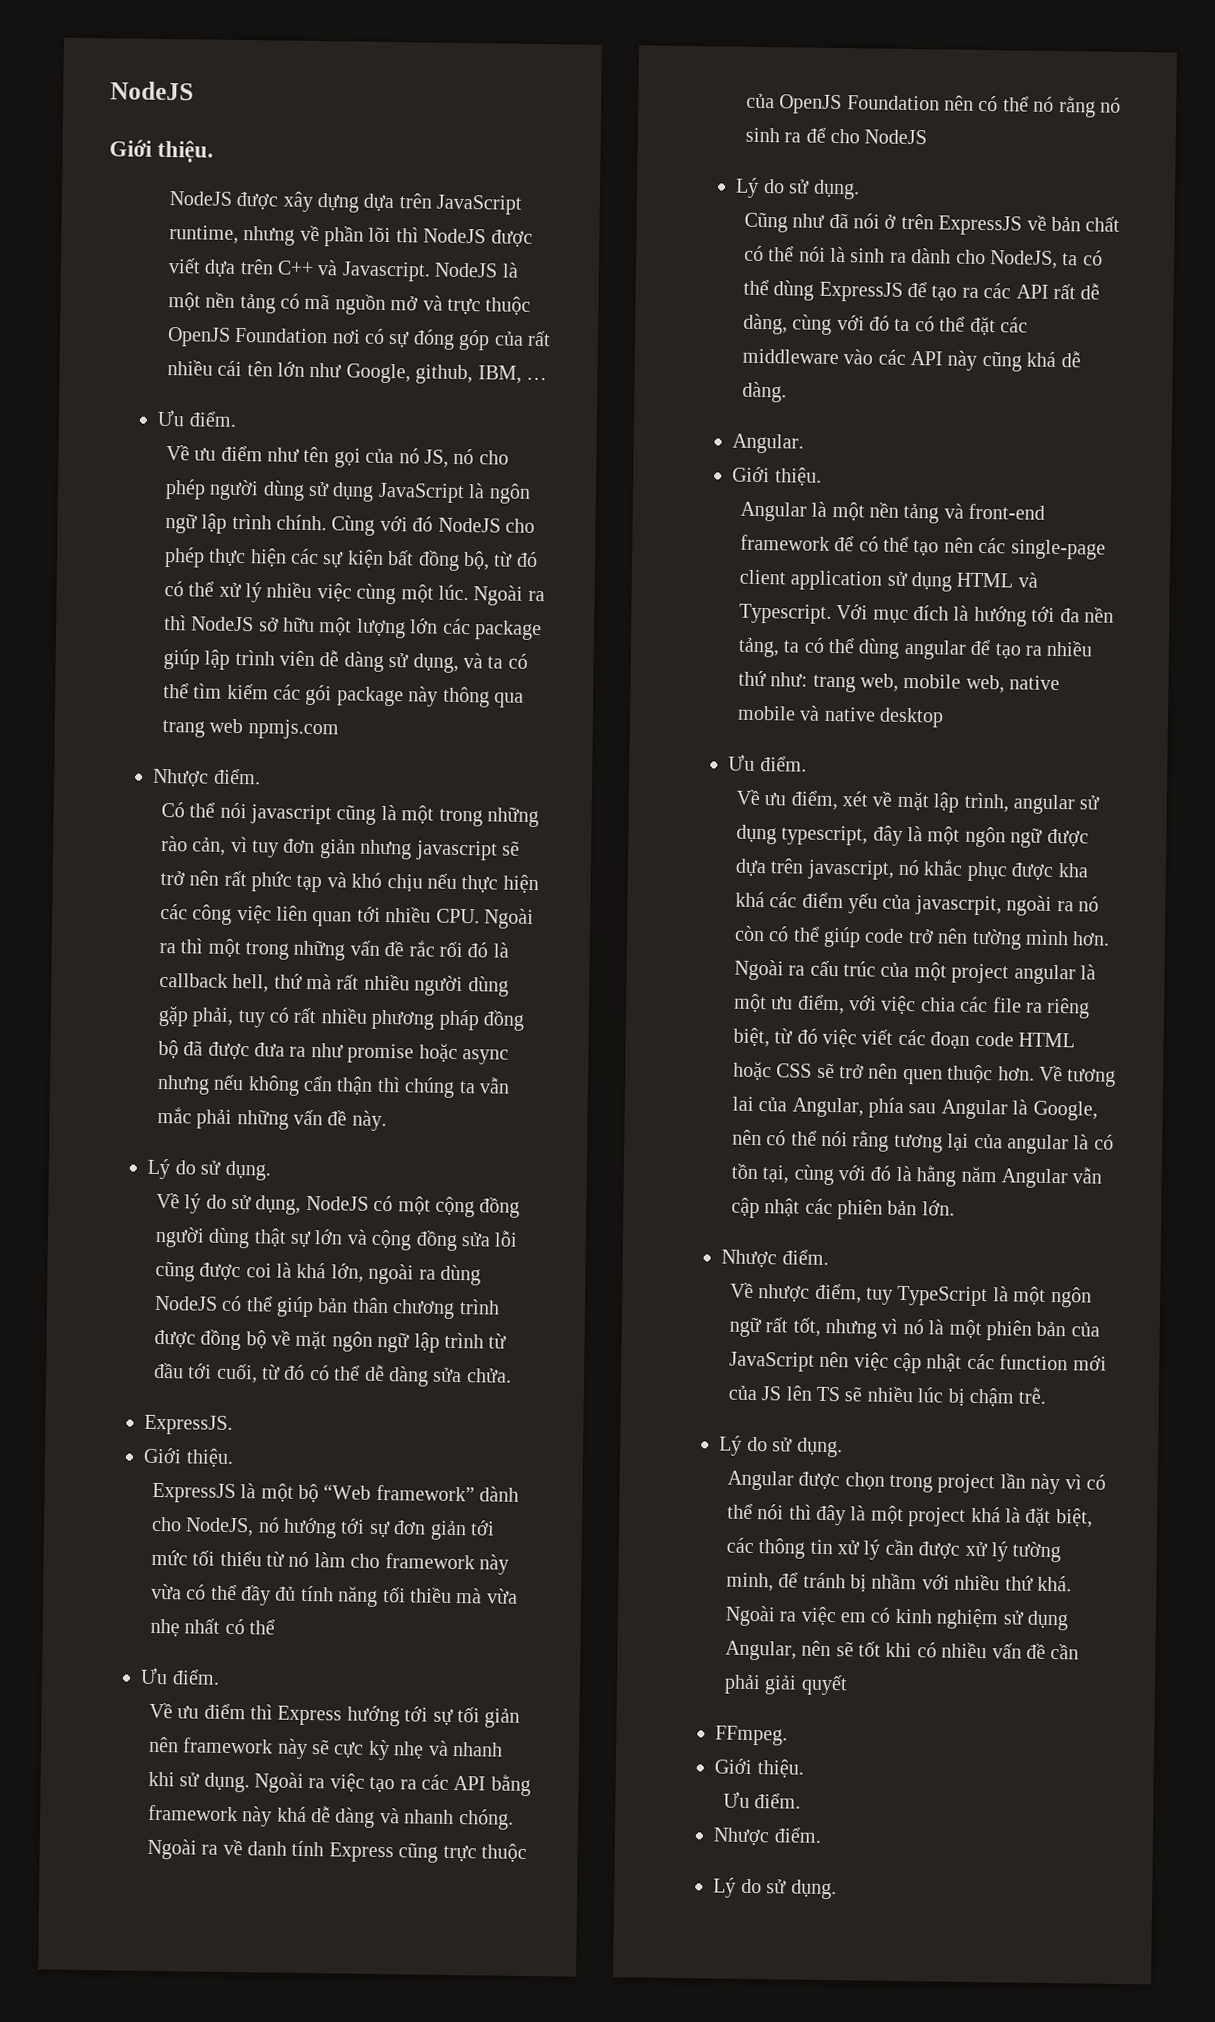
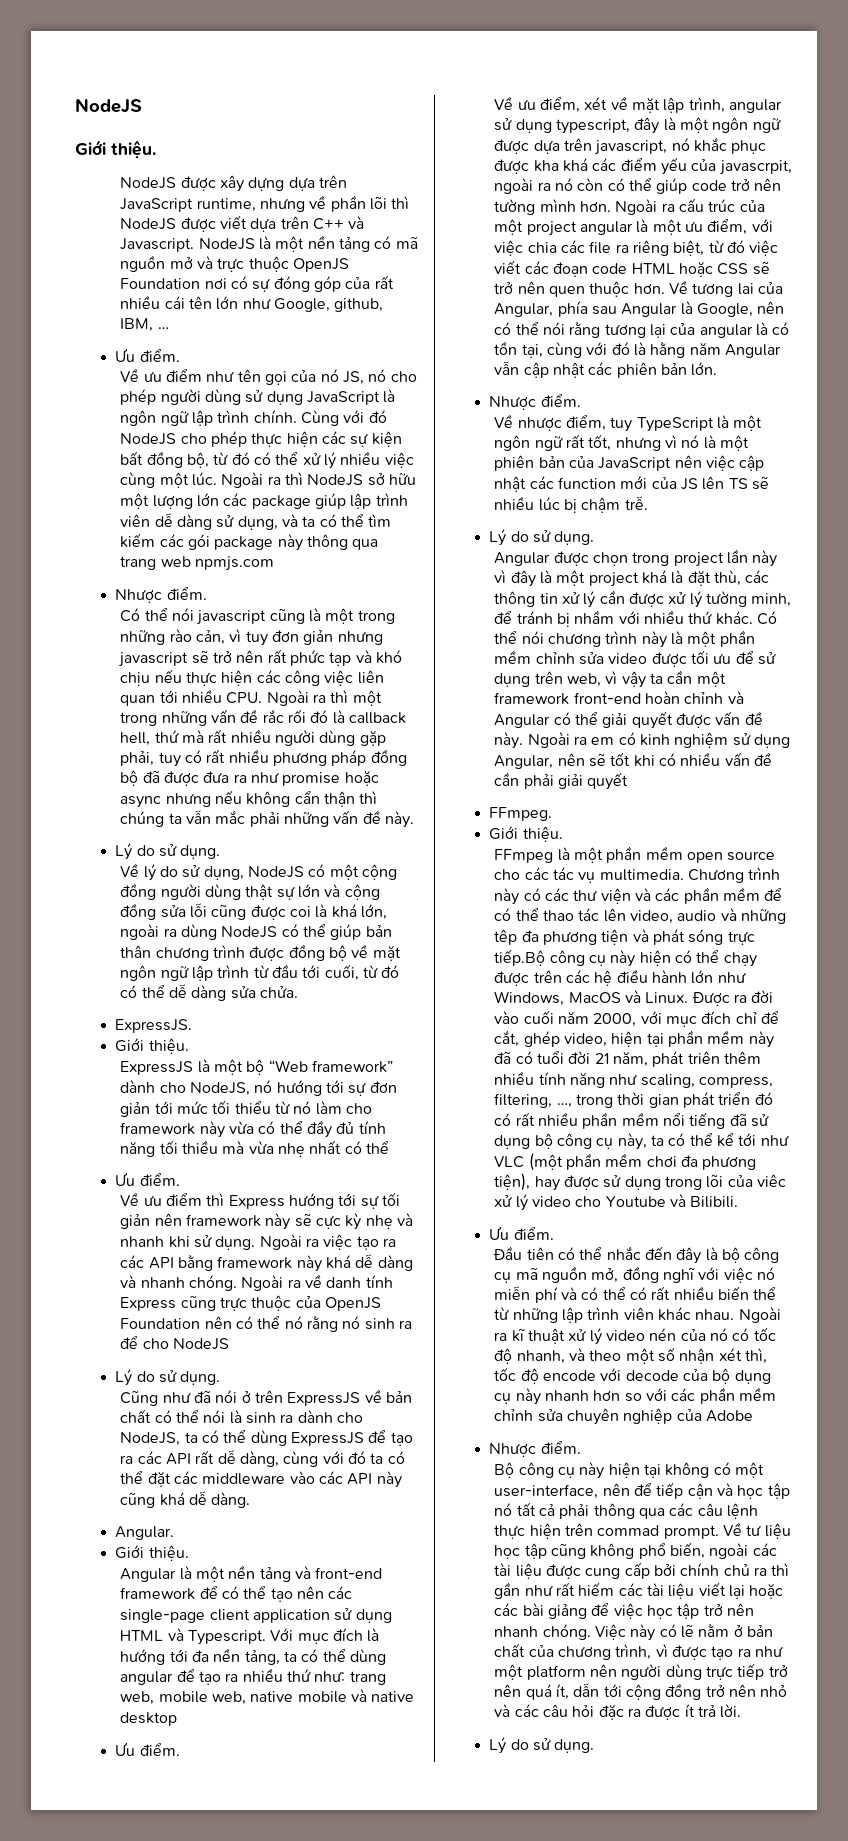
- Angular được chọn trong project lần này vì có thể nói thì đây là một project khá là đặt biệt, các thông tin xử lý cần được xử lý tường minh, để tránh bị nhầm với nhiều thứ khá. Ngoài ra việc em có kinh nghiệm sử dụng Angular, nên sẽ tốt khi có nhiều vấn đề cần phải giải quyết
+ Angular được chọn trong project lần này vì đây là một project khá là đặt thù, các thông tin xử lý cần được xử lý tường minh, để tránh bị nhầm với nhiều thứ khác. Có thể nói chương trình này là một phần mềm chỉnh sửa video được tối ưu để sử dụng trên web, vì vậy ta cần một framework front-end hoàn chỉnh và Angular có thể giải quyết được vấn đề này. Ngoài ra em có kinh nghiệm sử dụng Angular, nên sẽ tốt khi có nhiều vấn đề cần phải giải quyết
  FFmpeg.
  Giới thiệu.
+ FFmpeg là một phần mềm open source cho các tác vụ multimedia. Chương trình này có các thư viện và các phần mềm để có thể thao tác lên video, audio và những têp đa phương tiện và phát sóng trực tiếp.Bộ công cụ này hiện có thể chạy được trên các hệ điều hành lớn như Windows, MacOS và Linux. Được ra đời vào cuối năm 2000, với mục đích chỉ để cắt, ghép video, hiện tại phần mềm này đã có tuổi đời 21 năm, phát triên thêm nhiều tính năng như scaling, compress, filtering, …, trong thời gian phát triển đó có rất nhiều phần mềm nổi tiếng đã sử dụng bộ công cụ này, ta có thể kể tới như VLC (một phần mềm chơi đa phương tiện), hay được sử dụng trong lõi của viêc xử lý video cho Youtube và Bilibili.
  Ưu điểm.
+ Đầu tiên có thể nhắc đến đây là bộ công cụ mã nguồn mở, đồng nghĩ với việc nó miễn phí và có thể có rất nhiều biến thể từ những lập trình viên khác nhau. Ngoài ra kĩ thuật xử lý video nén của nó có tốc độ nhanh, và theo một số nhận xét thì, tốc độ encode với decode của bộ dụng cụ này nhanh hơn so với các phần mềm chỉnh sửa chuyên nghiệp của Adobe
  Nhược điểm.
+ Bộ công cụ này hiện tại không có một user-interface, nên để tiếp cận và học tập nó tất cả phải thông qua các câu lệnh thực hiện trên commad prompt. Về tư liệu học tập cũng không phổ biến, ngoài các tài liệu được cung cấp bởi chính chủ ra thì gần như rất hiếm các tài liệu viết lại hoặc các bài giảng để việc học tập trở nên nhanh chóng. Việc này có lẽ nằm ở bản chất của chương trình, vì được tạo ra như một platform nên người dùng trực tiếp trở nên quá ít, dẫn tới cộng đồng trở nên nhỏ và các câu hỏi đặc ra được ít trả lời.

